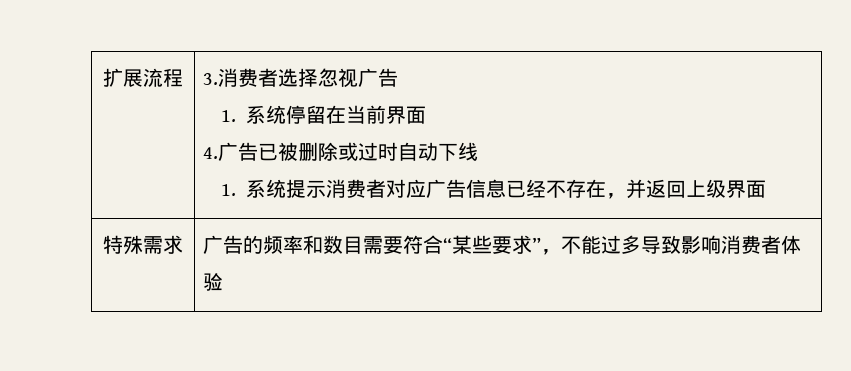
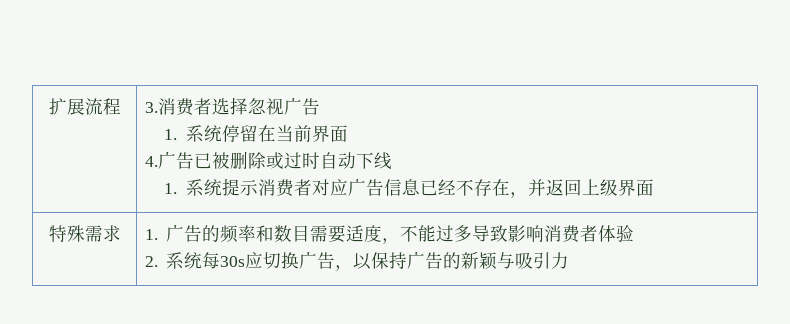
- 特殊需求 | 广告的频率和数目需要符合“某些要求”，不能过多导致影响消费者体验
+ 特殊需求 | 1.广告的频率和数目需要适度，不能过多导致影响消费者体验
+ 2.系统每30s应切换广告，以保持广告的新颖与吸引力

